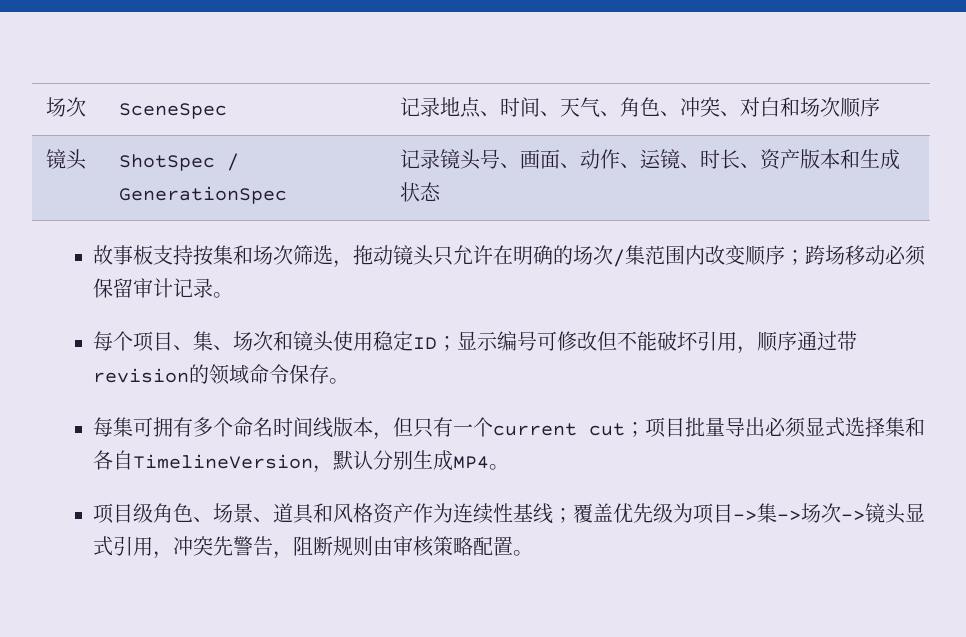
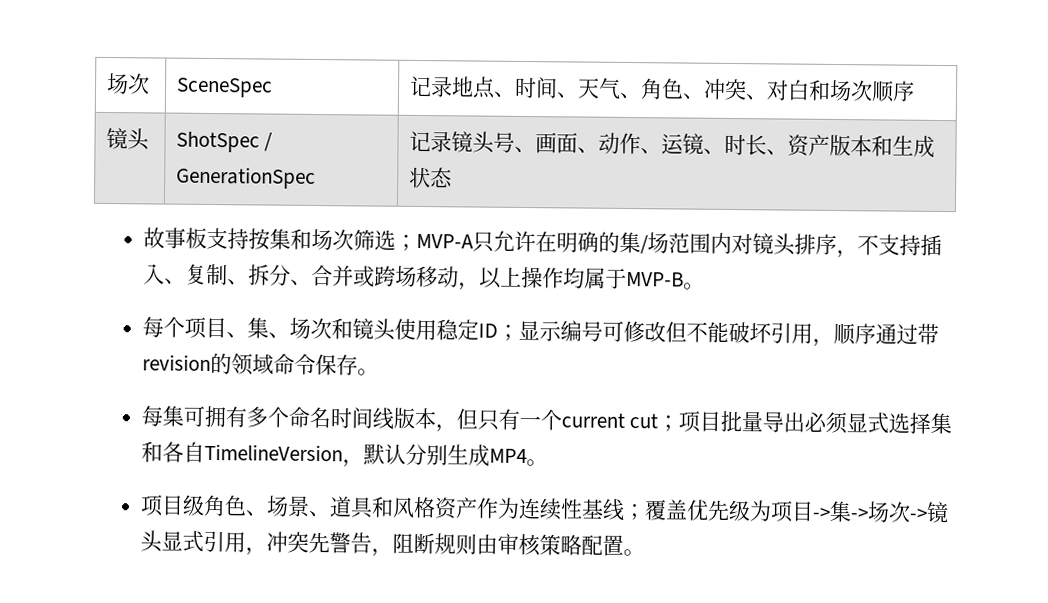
- 故事板支持按集和场次筛选，拖动镜头只允许在明确的场次/集范围内改变顺序；跨场移动必须保留审计记录。
+ 故事板支持按集和场次筛选；MVP-A只允许在明确的集/场范围内对镜头排序，不支持插入、复制、拆分、合并或跨场移动，以上操作均属于MVP-B。

